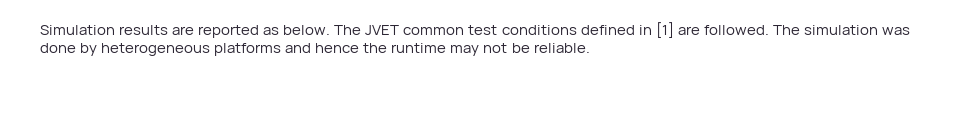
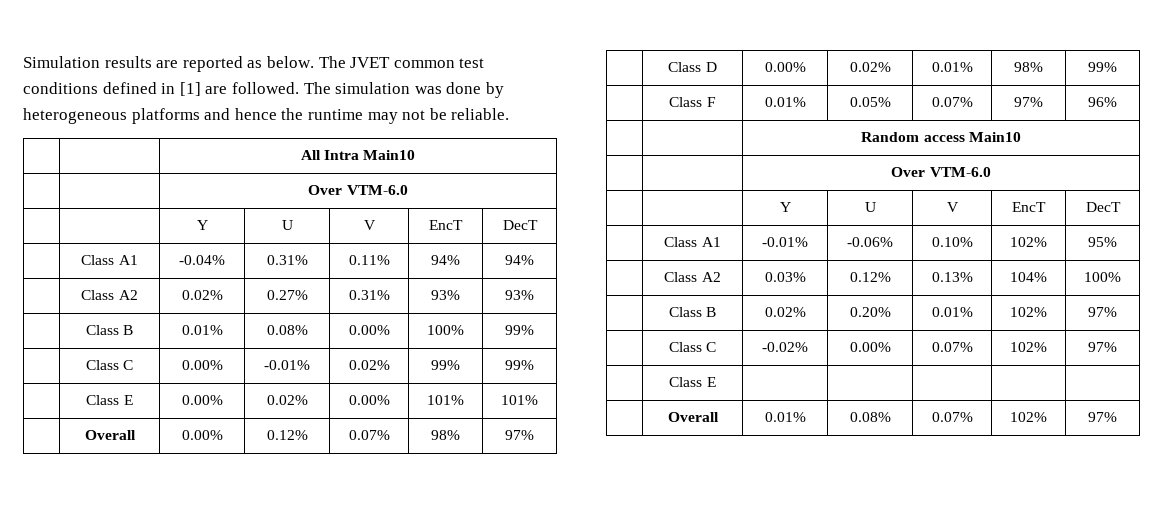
+ | | All Intra Main10
+ | | Over VTM-6.0
+ | | Y | U | V | EncT | DecT
+ | Class A1 | -0.04% | 0.31% | 0.11% | 94% | 94%
+ | Class A2 | 0.02% | 0.27% | 0.31% | 93% | 93%
+ | Class B | 0.01% | 0.08% | 0.00% | 100% | 99%
+ | Class C | 0.00% | -0.01% | 0.02% | 99% | 99%
+ | Class E | 0.00% | 0.02% | 0.00% | 101% | 101%
+ | Overall | 0.00% | 0.12% | 0.07% | 98% | 97%
+ | Class D | 0.00% | 0.02% | 0.01% | 98% | 99%
+ | Class F | 0.01% | 0.05% | 0.07% | 97% | 96%
+ | | Random access Main10
+ | | Over VTM-6.0
+ | | Y | U | V | EncT | DecT
+ | Class A1 | -0.01% | -0.06% | 0.10% | 102% | 95%
+ | Class A2 | 0.03% | 0.12% | 0.13% | 104% | 100%
+ | Class B | 0.02% | 0.20% | 0.01% | 102% | 97%
+ | Class C | -0.02% | 0.00% | 0.07% | 102% | 97%
+ | Class E | | | | |
+ | Overall | 0.01% | 0.08% | 0.07% | 102% | 97%

